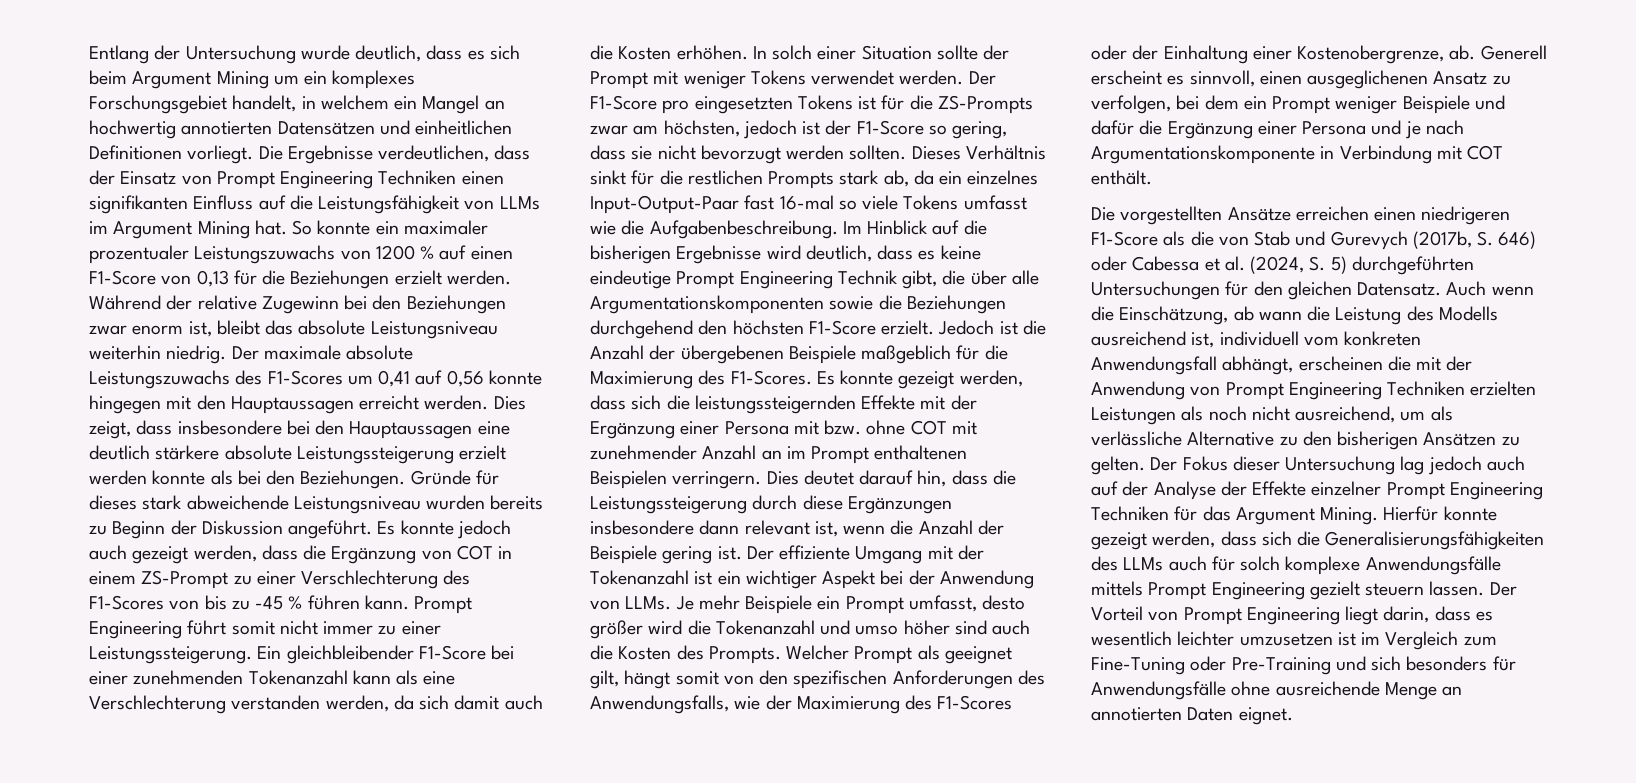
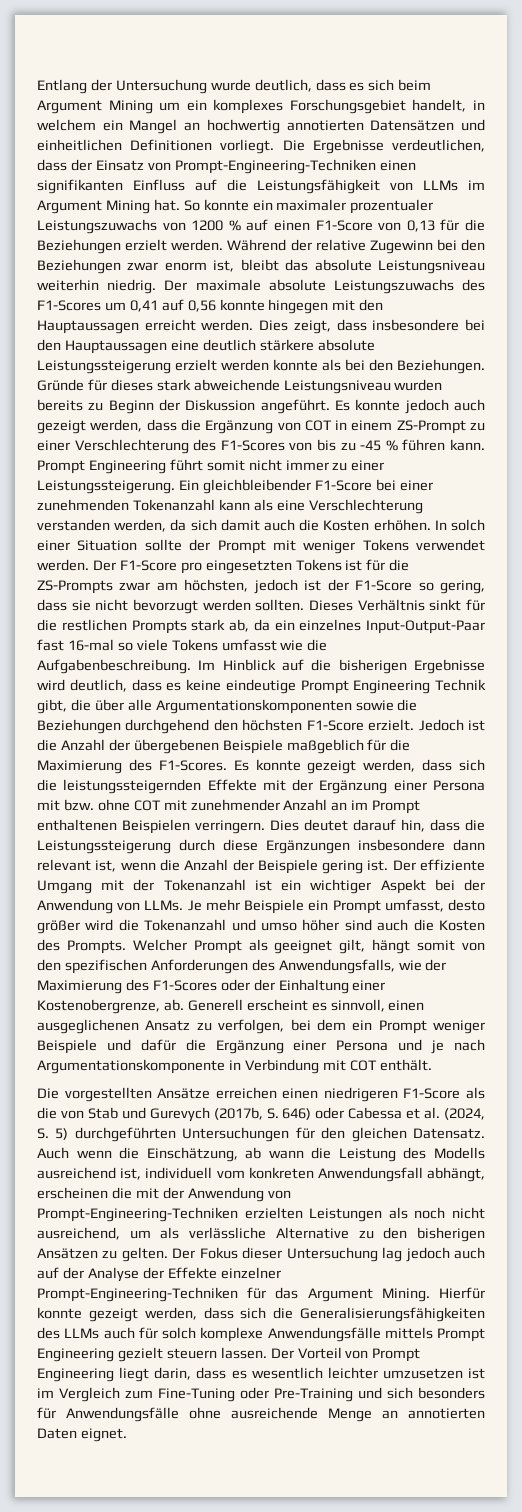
- Die Ergebnisse verdeutlichen, dass der Einsatz von Prompt Engineering Techniken einen signifikanten Einfluss auf die Leistungsfähigkeit von LLMs im Argument Mining hat.
+ Die Ergebnisse verdeutlichen, dass der Einsatz von Prompt-Engineering-Techniken einen signifikanten Einfluss auf die Leistungsfähigkeit von LLMs im Argument Mining hat.
- Auch wenn die Einschätzung, ab wann die Leistung des Modells ausreichend ist, individuell vom konkreten Anwendungsfall abhängt, erscheinen die mit der Anwendung von Prompt Engineering Techniken erzielten Leistungen als noch nicht ausreichend, um als verlässliche Alternative zu den bisherigen Ansätzen zu gelten.
+ Auch wenn die Einschätzung, ab wann die Leistung des Modells ausreichend ist, individuell vom konkreten Anwendungsfall abhängt, erscheinen die mit der Anwendung von Prompt-Engineering-Techniken erzielten Leistungen als noch nicht ausreichend, um als verlässliche Alternative zu den bisherigen Ansätzen zu gelten.
- Der Fokus dieser Untersuchung lag jedoch auch auf der Analyse der Effekte einzelner Prompt Engineering Techniken für das Argument Mining.
+ Der Fokus dieser Untersuchung lag jedoch auch auf der Analyse der Effekte einzelner Prompt-Engineering-Techniken für das Argument Mining.

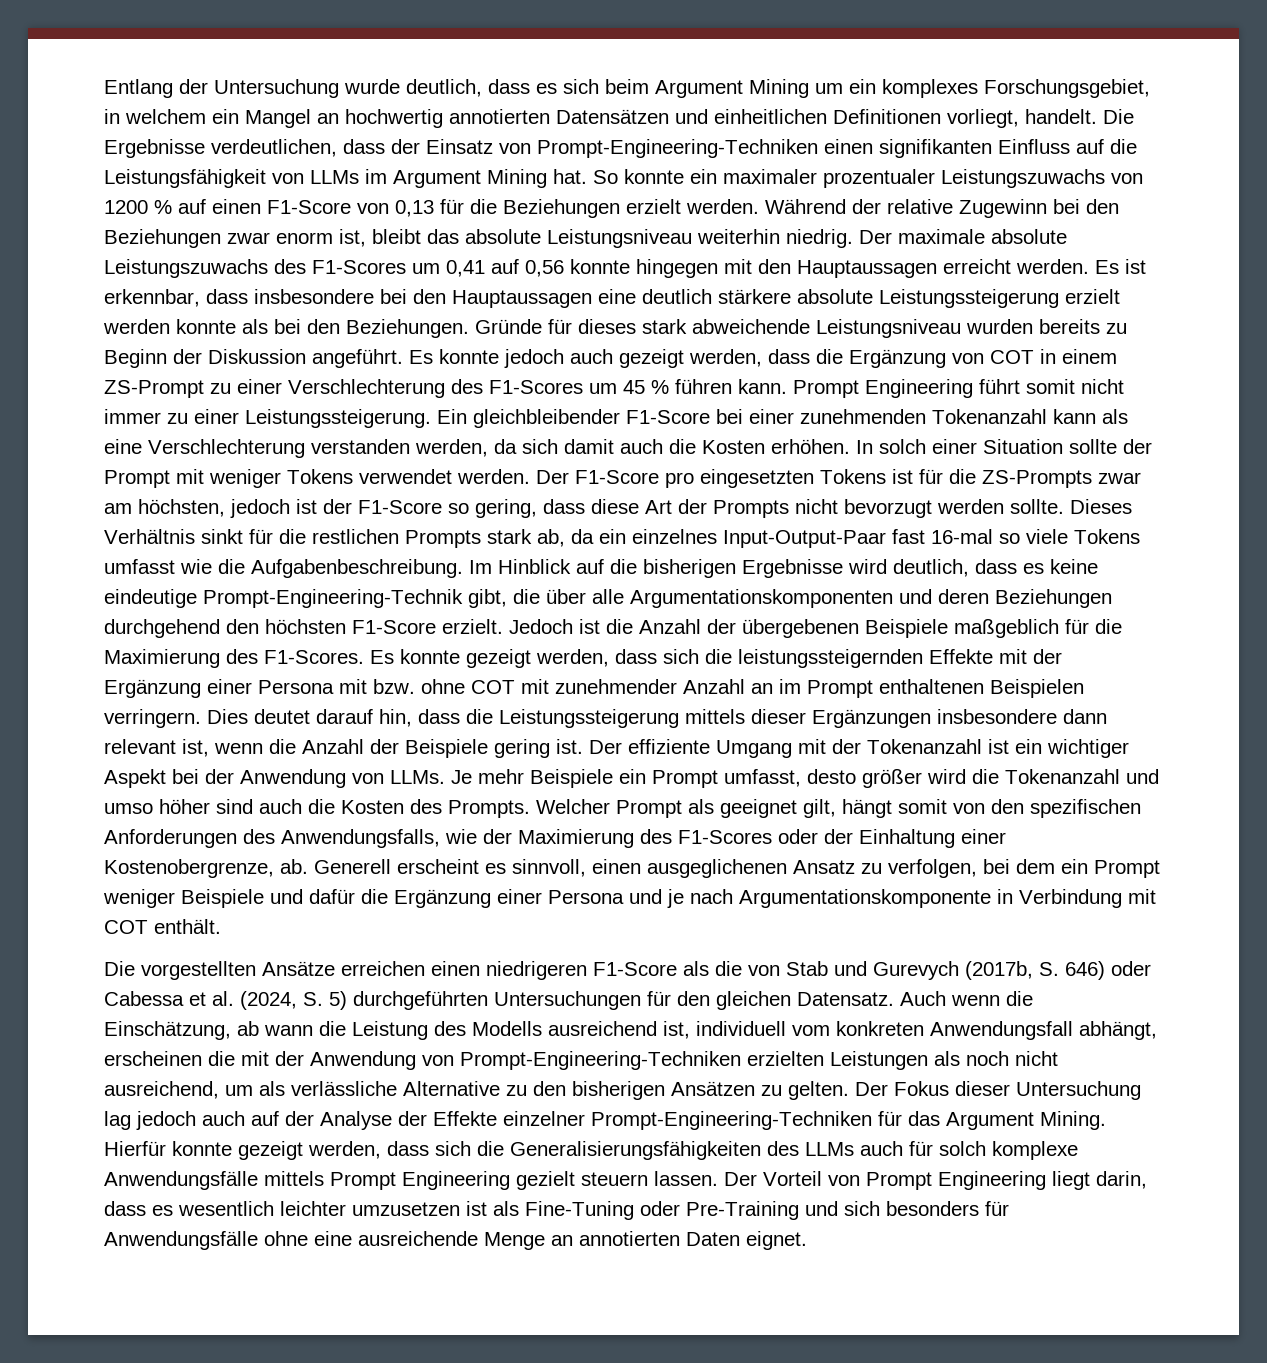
- Entlang der Untersuchung wurde deutlich, dass es sich beim Argument Mining um ein komplexes Forschungsgebiet handelt, in welchem ein Mangel an hochwertig annotierten Datensätzen und einheitlichen Definitionen vorliegt.
+ Entlang der Untersuchung wurde deutlich, dass es sich beim Argument Mining um ein komplexes Forschungsgebiet, in welchem ein Mangel an hochwertig annotierten Datensätzen und einheitlichen Definitionen vorliegt, handelt.
- Dies zeigt, dass insbesondere bei den Hauptaussagen eine deutlich stärkere absolute Leistungssteigerung erzielt werden konnte als bei den Beziehungen.
+ Es ist erkennbar, dass insbesondere bei den Hauptaussagen eine deutlich stärkere absolute Leistungssteigerung erzielt werden konnte als bei den Beziehungen.
- Es konnte jedoch auch gezeigt werden, dass die Ergänzung von COT in einem ZS-Prompt zu einer Verschlechterung des F1-Scores von bis zu -45 % führen kann.
+ Es konnte jedoch auch gezeigt werden, dass die Ergänzung von COT in einem ZS-Prompt zu einer Verschlechterung des F1-Scores um 45 % führen kann.
- Der F1-Score pro eingesetzten Tokens ist für die ZS-Prompts zwar am höchsten, jedoch ist der F1-Score so gering, dass sie nicht bevorzugt werden sollten.
+ Der F1-Score pro eingesetzten Tokens ist für die ZS-Prompts zwar am höchsten, jedoch ist der F1-Score so gering, dass diese Art der Prompts nicht bevorzugt werden sollte.
- Im Hinblick auf die bisherigen Ergebnisse wird deutlich, dass es keine eindeutige Prompt Engineering Technik gibt, die über alle Argumentationskomponenten sowie die Beziehungen durchgehend den höchsten F1-Score erzielt.
+ Im Hinblick auf die bisherigen Ergebnisse wird deutlich, dass es keine eindeutige Prompt-Engineering-Technik gibt, die über alle Argumentationskomponenten und deren Beziehungen durchgehend den höchsten F1-Score erzielt.
- Dies deutet darauf hin, dass die Leistungssteigerung durch diese Ergänzungen insbesondere dann relevant ist, wenn die Anzahl der Beispiele gering ist.
+ Dies deutet darauf hin, dass die Leistungssteigerung mittels dieser Ergänzungen insbesondere dann relevant ist, wenn die Anzahl der Beispiele gering ist.
- Der Vorteil von Prompt Engineering liegt darin, dass es wesentlich leichter umzusetzen ist im Vergleich zum Fine-Tuning oder Pre-Training und sich besonders für Anwendungsfälle ohne ausreichende Menge an annotierten Daten eignet.
+ Der Vorteil von Prompt Engineering liegt darin, dass es wesentlich leichter umzusetzen ist als Fine-Tuning oder Pre-Training und sich besonders für Anwendungsfälle ohne eine ausreichende Menge an annotierten Daten eignet.

